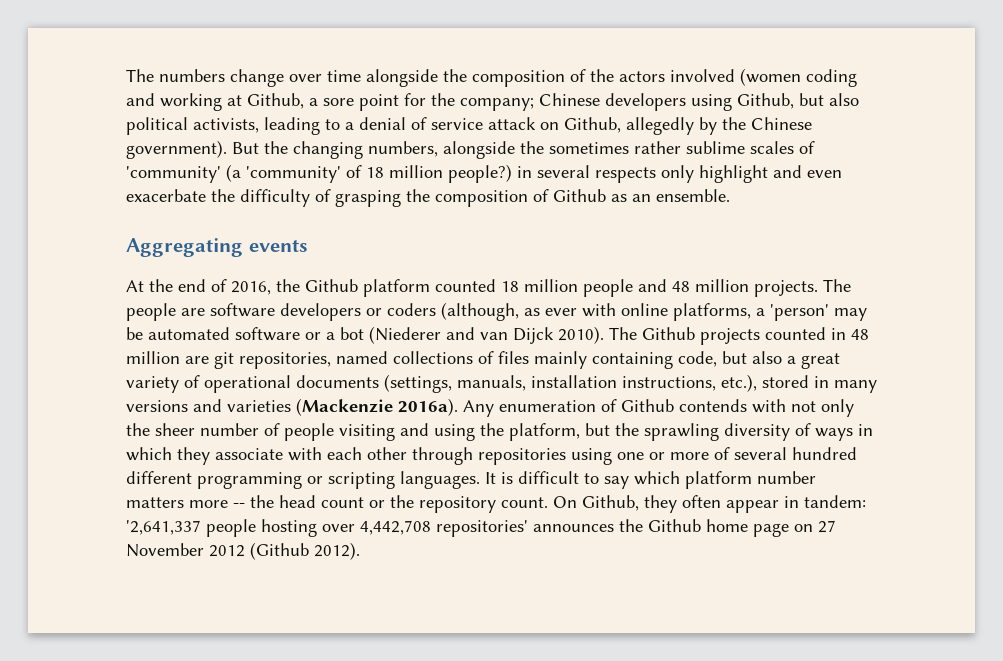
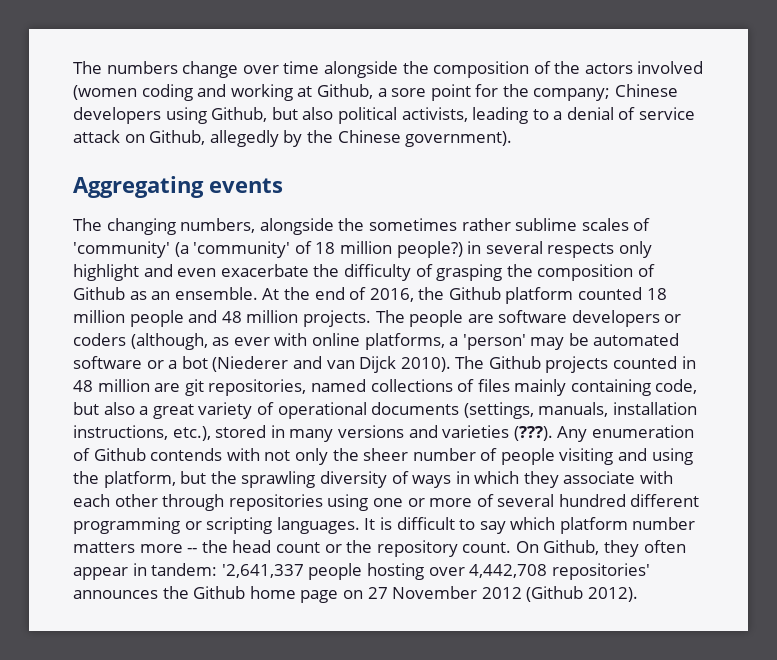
- Chinese developers using Github, but also political activists, leading to a denial of service attack on Github, allegedly by the Chinese government). But the changing numbers, alongside the sometimes rather sublime scales of 'community' (a 'community' of 18 million people?) in several respects only highlight and even exacerbate the difficulty of grasping the composition of Github as an ensemble.
+ Chinese developers using Github, but also political activists, leading to a denial of service attack on Github, allegedly by the Chinese government).
  Aggregating events
- At the end of 2016, the Github platform counted 18 million people and 48 million projects.
+ The changing numbers, alongside the sometimes rather sublime scales of 'community' (a 'community' of 18 million people?) in several respects only highlight and even exacerbate the difficulty of grasping the composition of Github as an ensemble. At the end of 2016, the Github platform counted 18 million people and 48 million projects.
- The Github projects counted in 48 million are git repositories, named collections of files mainly containing code, but also a great variety of operational documents (settings, manuals, installation instructions, etc.), stored in many versions and varieties (Mackenzie 2016a).
+ The Github projects counted in 48 million are git repositories, named collections of files mainly containing code, but also a great variety of operational documents (settings, manuals, installation instructions, etc.), stored in many versions and varieties (???).

